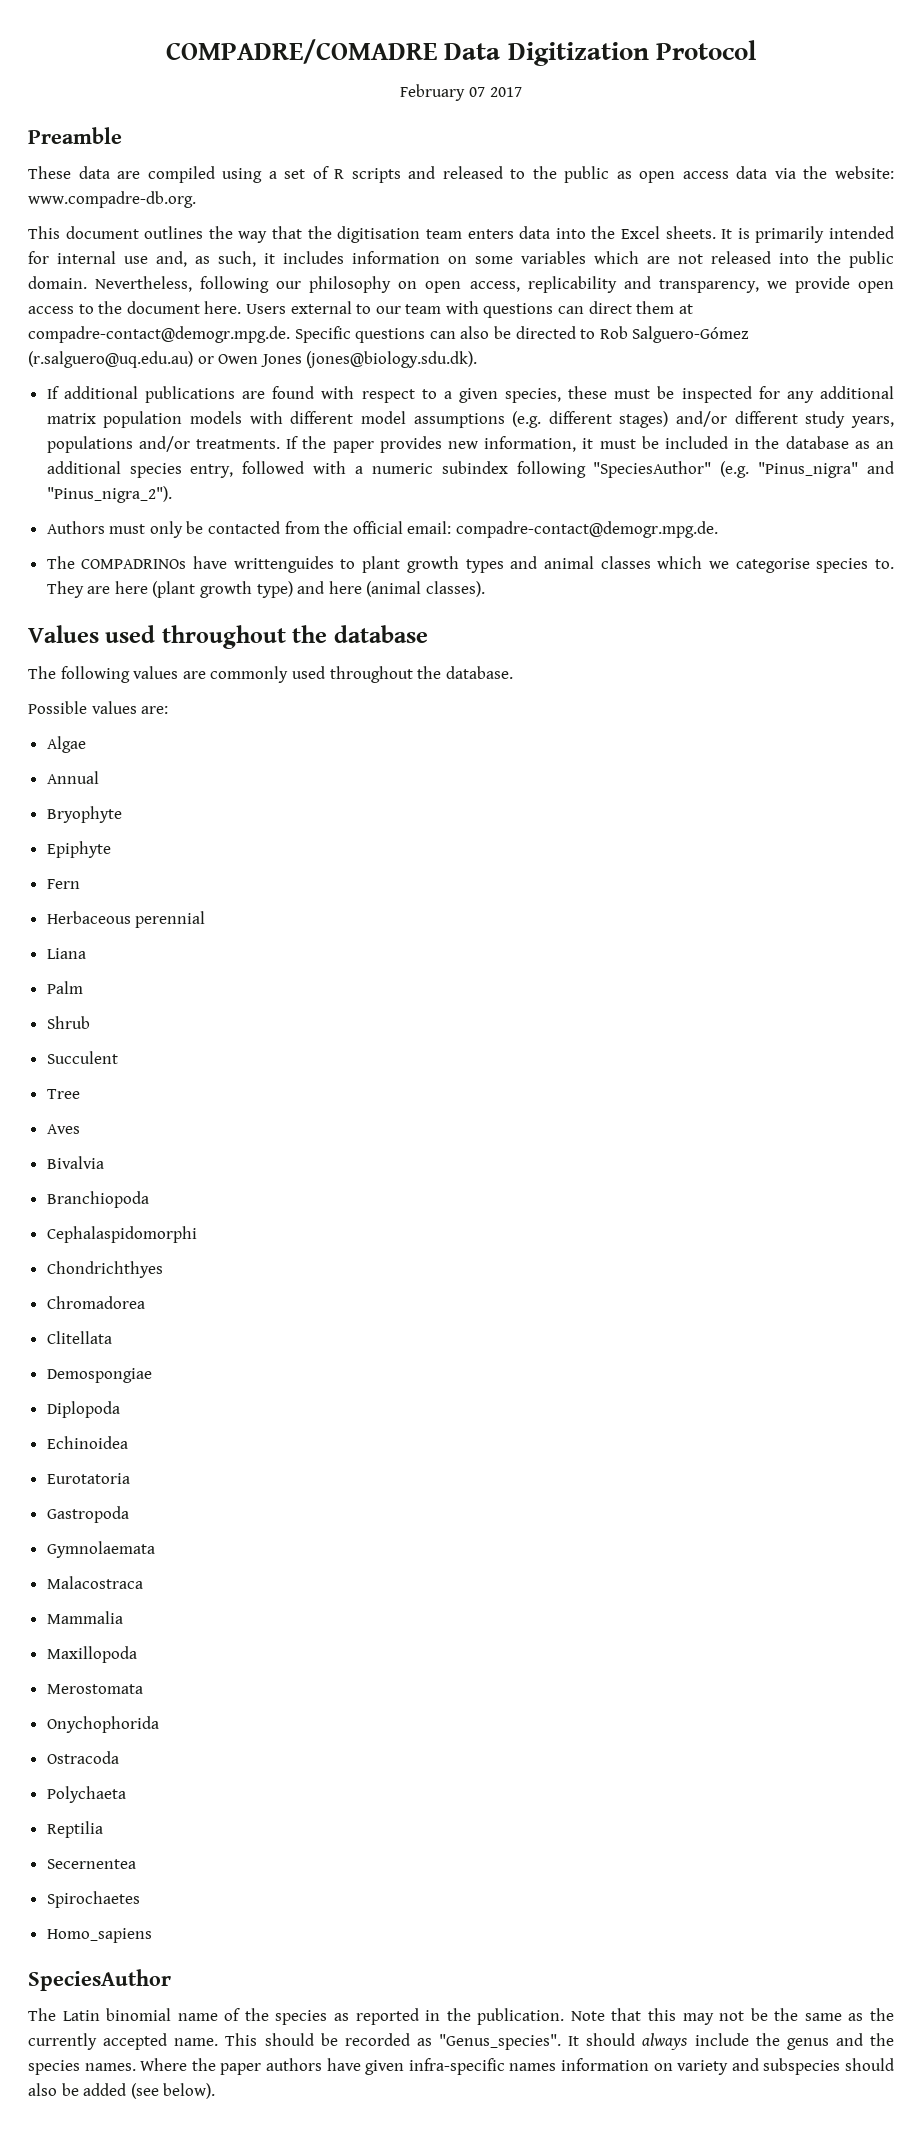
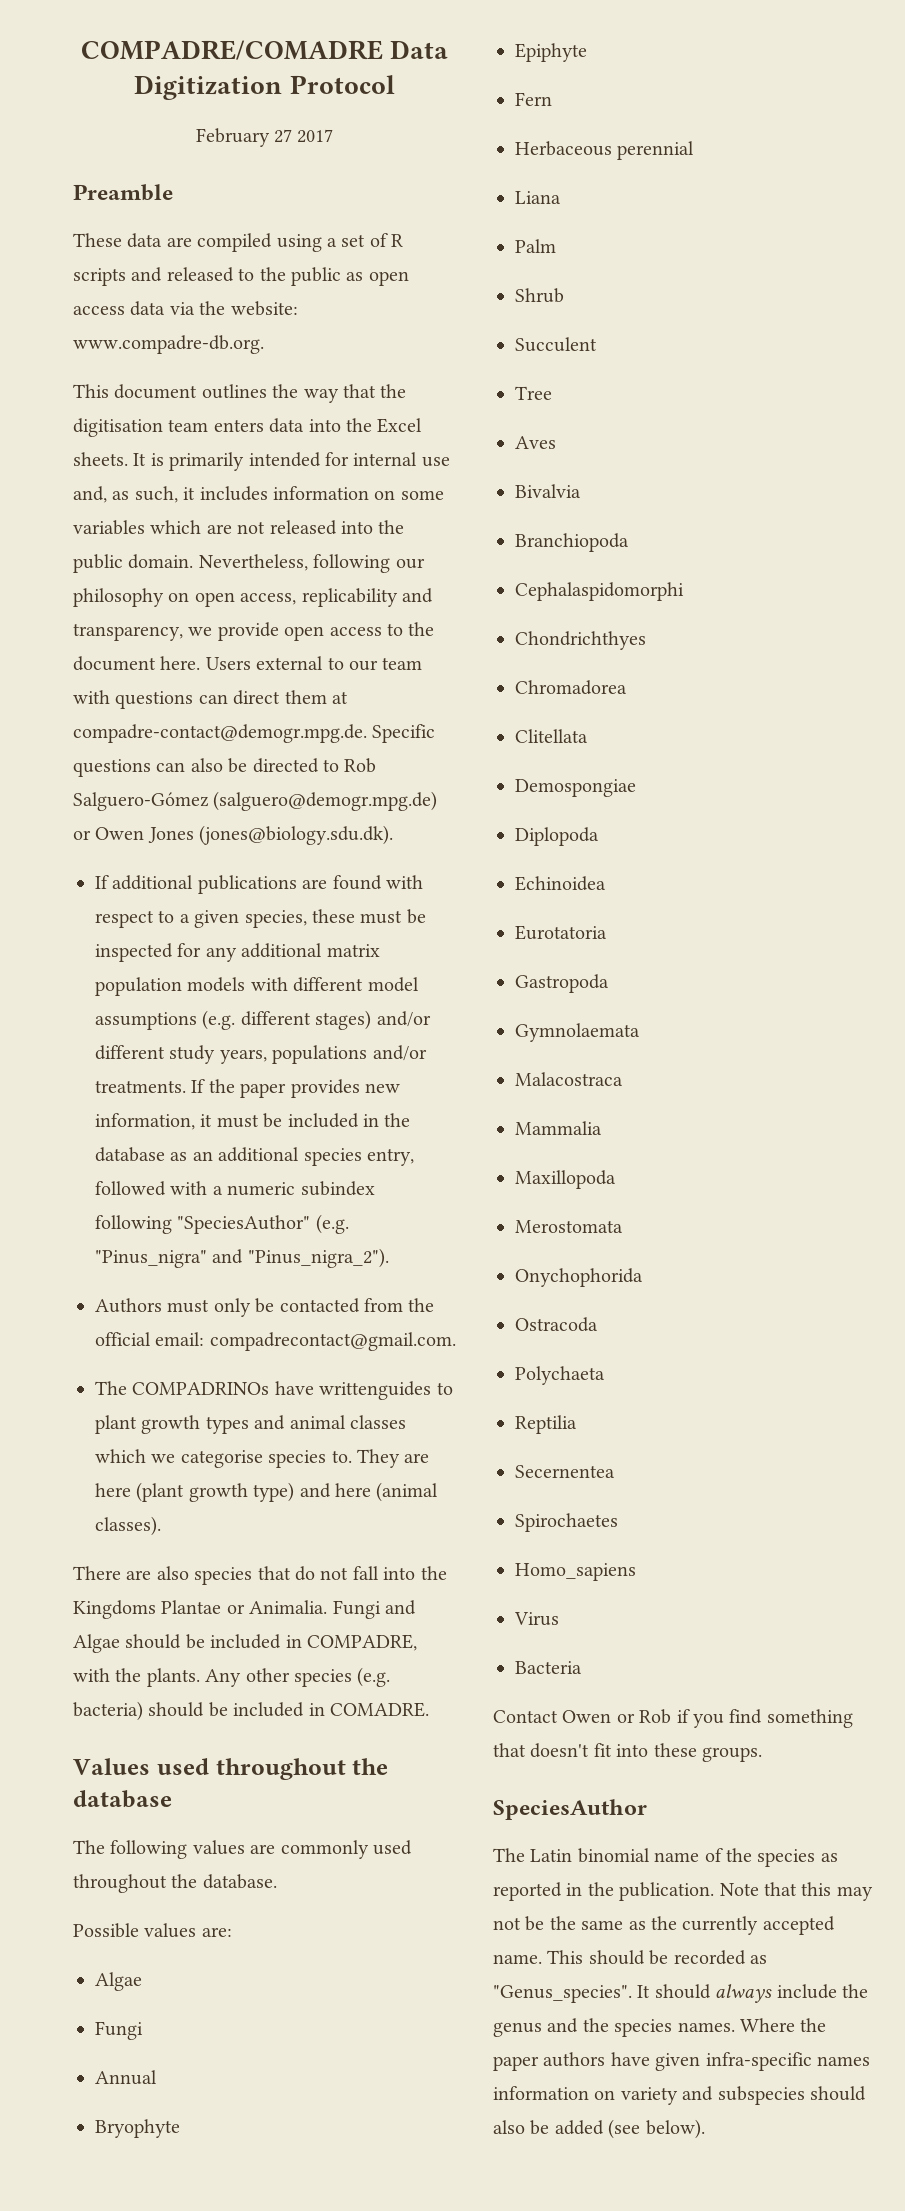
- February 07 2017
+ February 27 2017
- Users external to our team with questions can direct them at compadre-contact@demogr.mpg.de. Specific questions can also be directed to Rob Salguero-Gómez (r.salguero@uq.edu.au) or Owen Jones (jones@biology.sdu.dk).
+ Users external to our team with questions can direct them at compadre-contact@demogr.mpg.de. Specific questions can also be directed to Rob Salguero-Gómez (salguero@demogr.mpg.de) or Owen Jones (jones@biology.sdu.dk).
- Authors must only be contacted from the official email: compadre-contact@demogr.mpg.de.
+ Authors must only be contacted from the official email: compadrecontact@gmail.com.
+ There are also species that do not fall into the Kingdoms Plantae or Animalia. Fungi and Algae should be included in COMPADRE, with the plants. Any other species (e.g. bacteria) should be included in COMADRE.
  Possible values are:
  Algae
+ Fungi
+ Virus
+ Bacteria
+ Contact Owen or Rob if you find something that doesn't fit into these groups.

